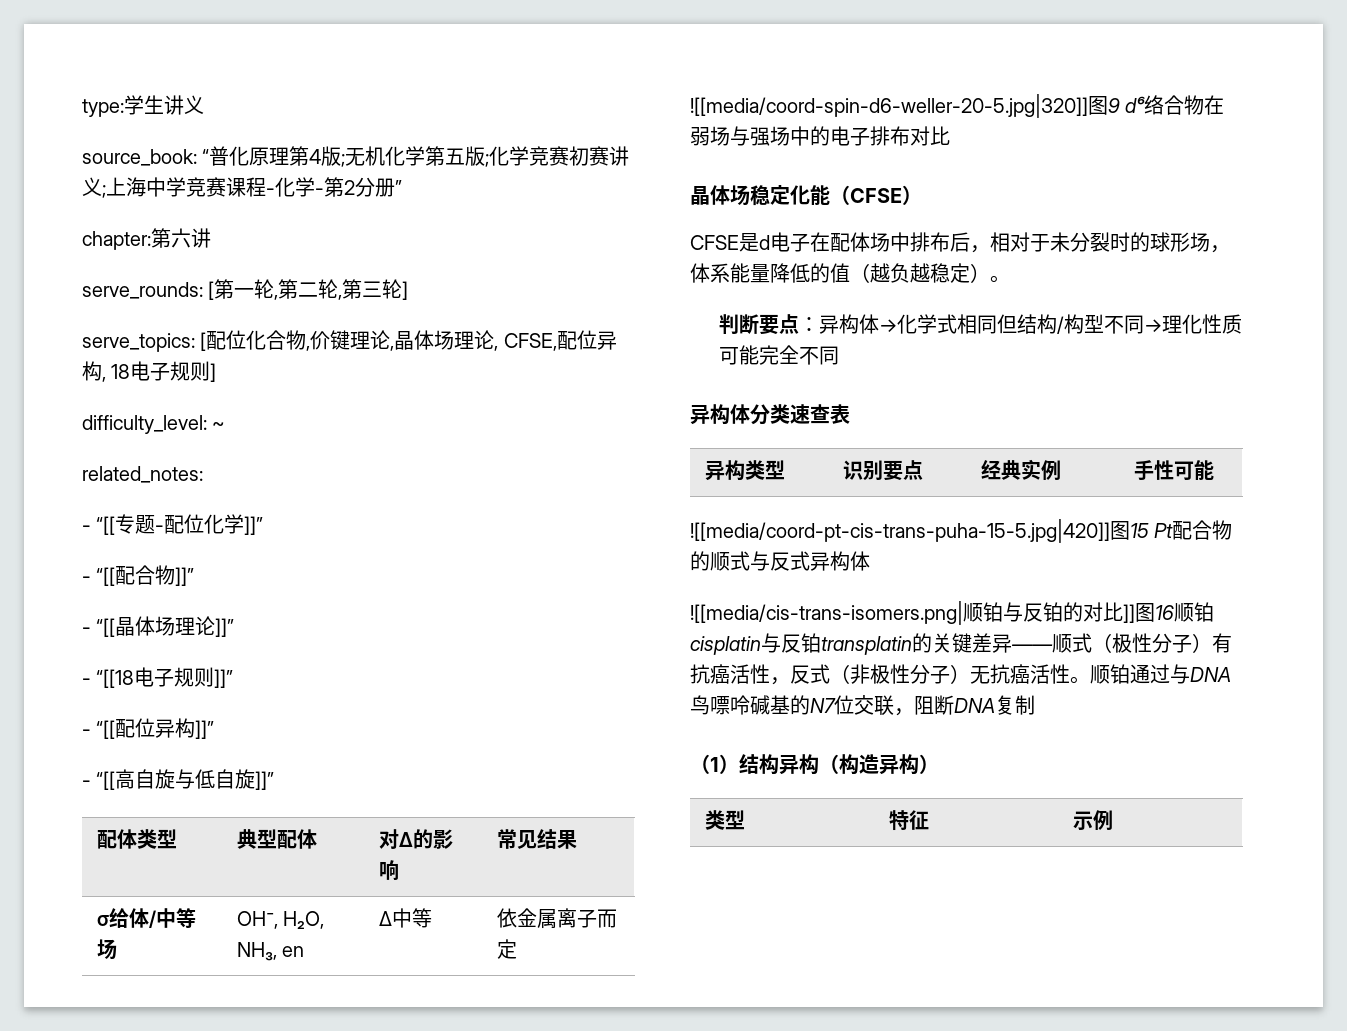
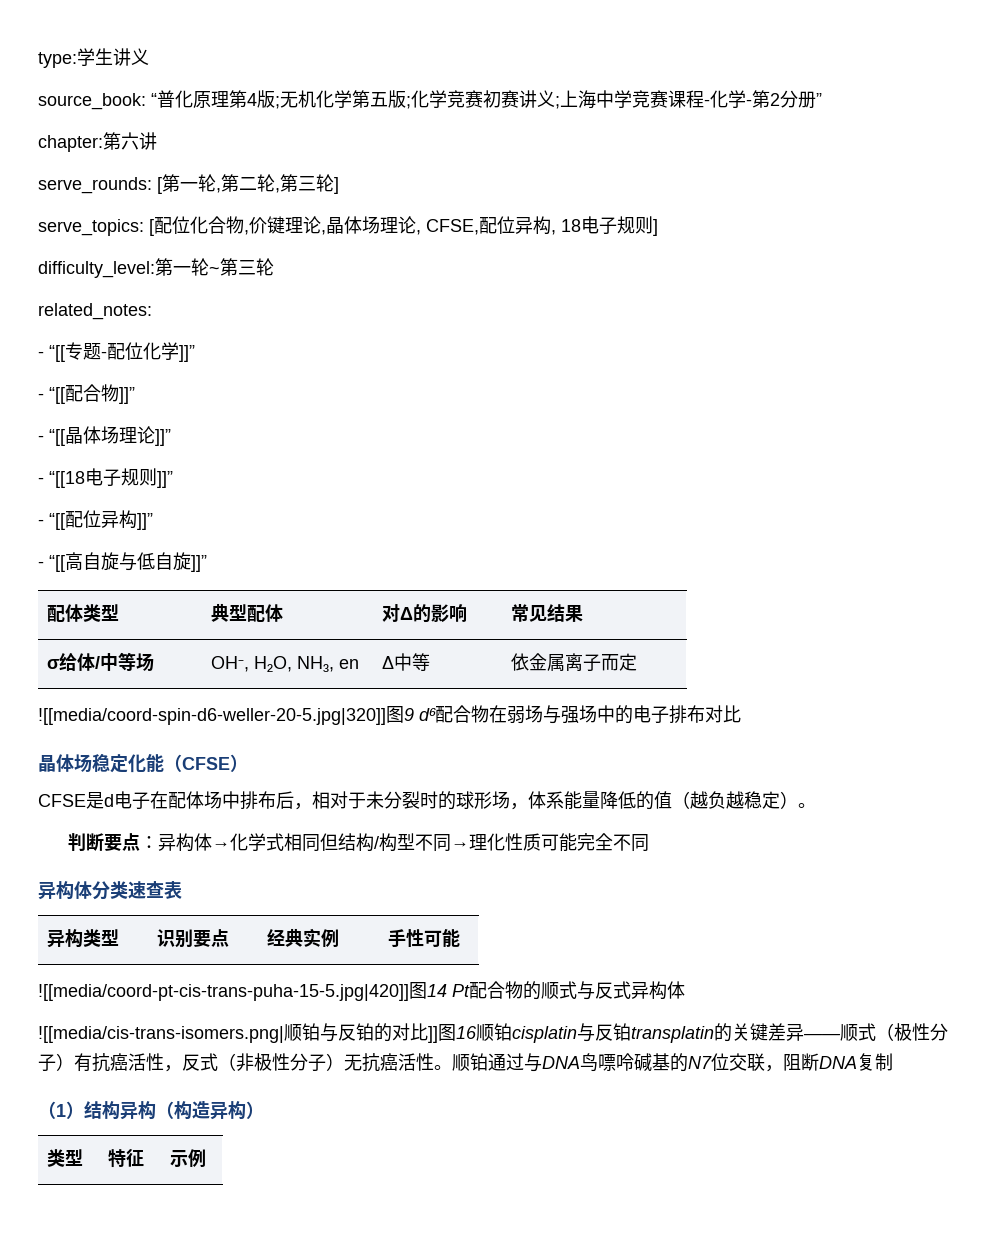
- difficulty_level: ~
+ difficulty_level:第一轮~第三轮
- ![[media/coord-spin-d6-weller-20-5.jpg|320]]图9 d⁶络合物在弱场与强场中的电子排布对比
+ ![[media/coord-spin-d6-weller-20-5.jpg|320]]图9 d⁶配合物在弱场与强场中的电子排布对比
- ![[media/coord-pt-cis-trans-puha-15-5.jpg|420]]图15 Pt配合物的顺式与反式异构体
+ ![[media/coord-pt-cis-trans-puha-15-5.jpg|420]]图14 Pt配合物的顺式与反式异构体

